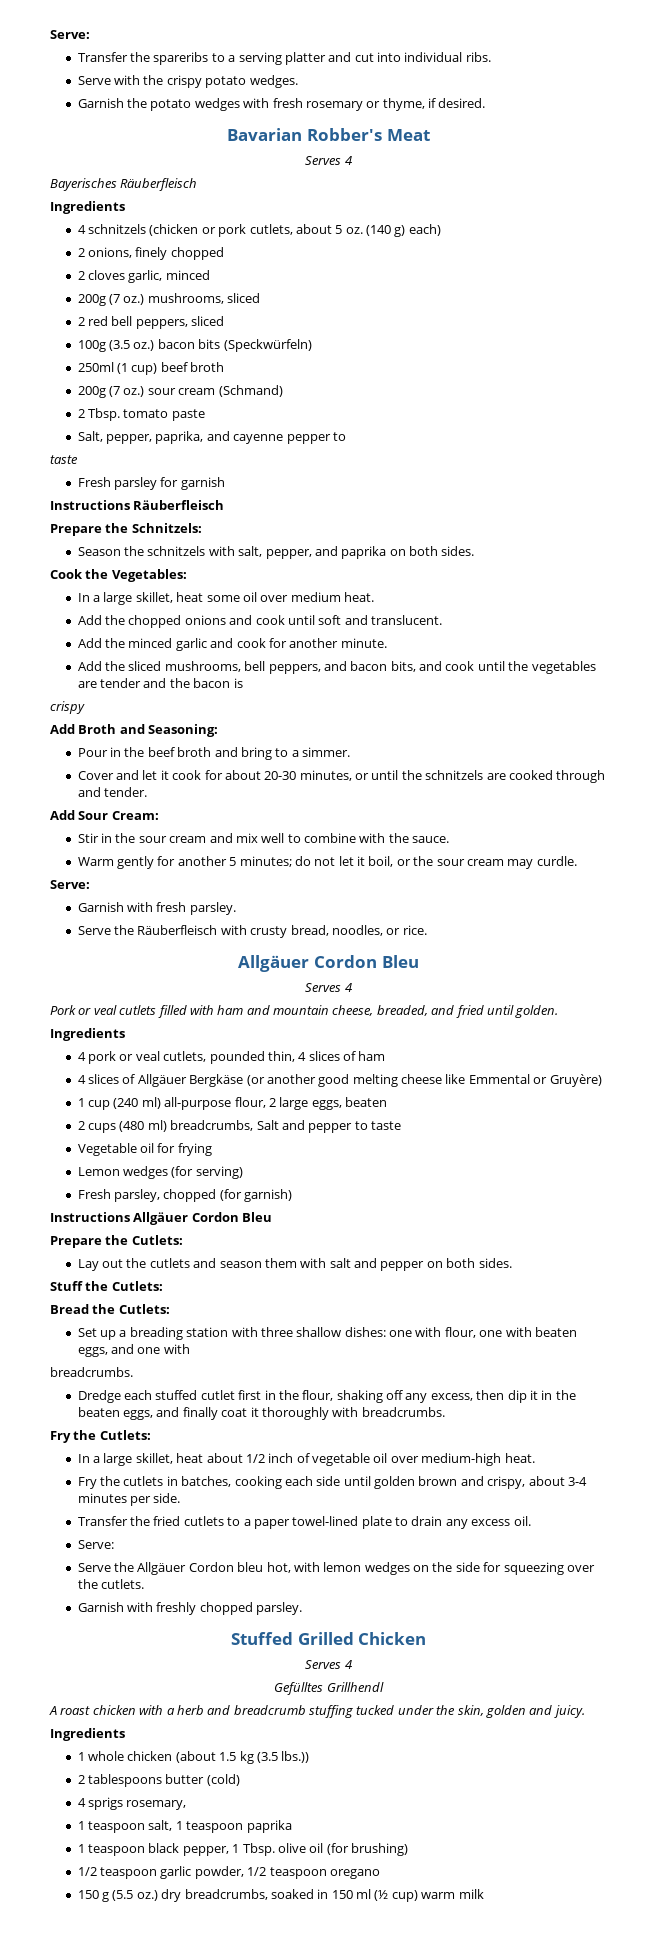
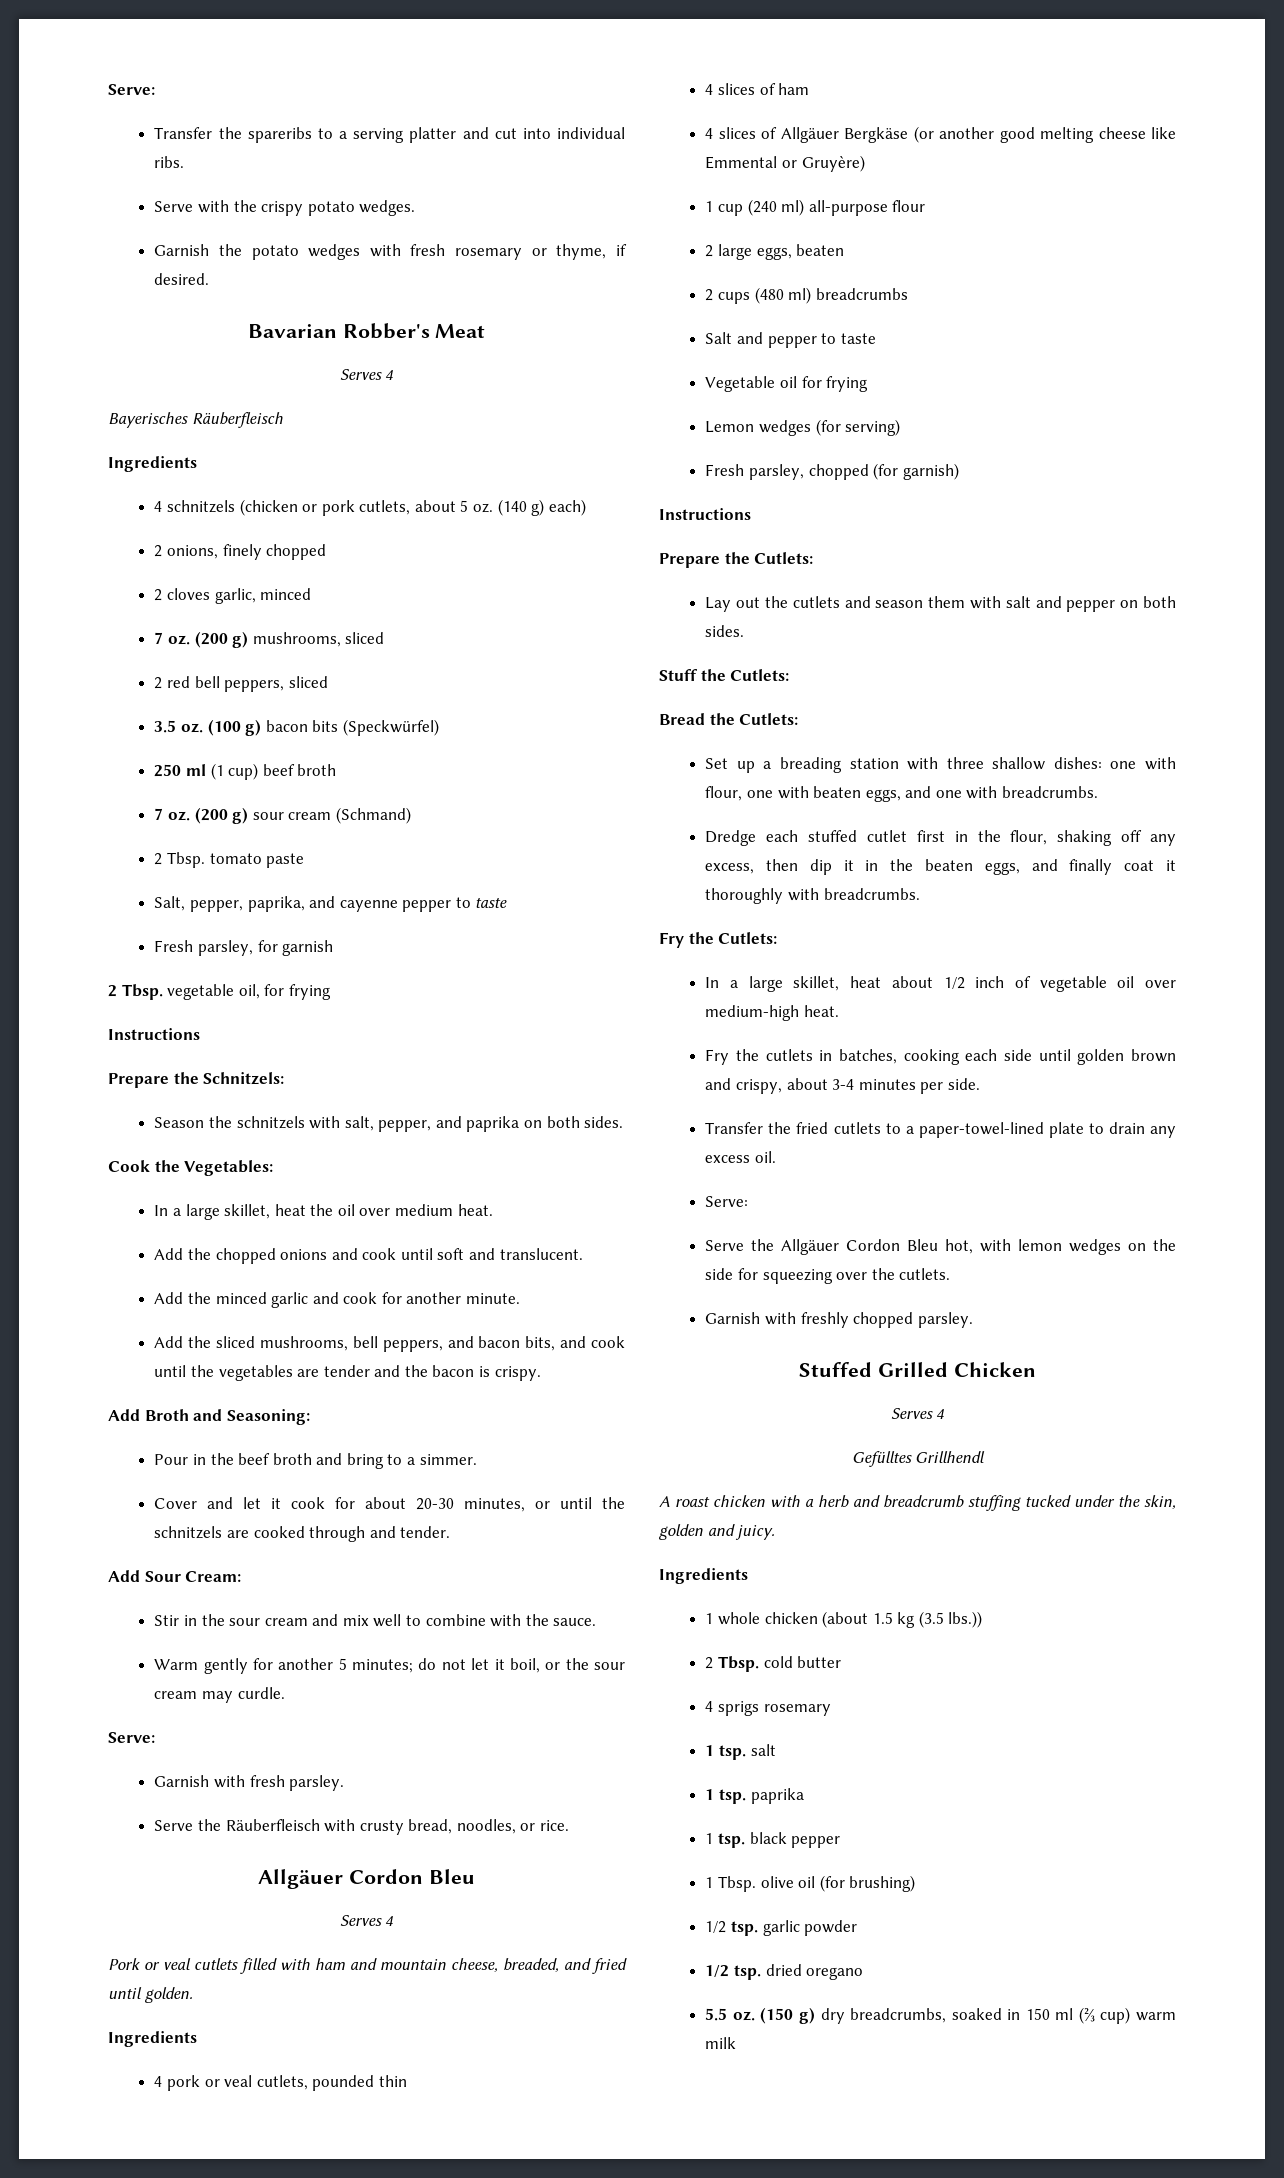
- 200g (7 oz.) mushrooms, sliced
+ 7 oz. (200 g) mushrooms, sliced
- 100g (3.5 oz.) bacon bits (Speckwürfeln)
- 250ml (1 cup) beef broth
+ 3.5 oz. (100 g) bacon bits (Speckwürfel)
+ 250 ml (1 cup) beef broth
- 200g (7 oz.) sour cream (Schmand)
+ 7 oz. (200 g) sour cream (Schmand)
- Salt, pepper, paprika, and cayenne pepper to
- taste
+ Salt, pepper, paprika, and cayenne pepper to taste
- Fresh parsley for garnish
+ Fresh parsley, for garnish
- Instructions Räuberfleisch
+ 2 Tbsp. vegetable oil, for frying
+ Instructions
- In a large skillet, heat some oil over medium heat.
+ In a large skillet, heat the oil over medium heat.
- Add the sliced mushrooms, bell peppers, and bacon bits, and cook until the vegetables are tender and the bacon is
- crispy
+ Add the sliced mushrooms, bell peppers, and bacon bits, and cook until the vegetables are tender and the bacon is crispy.
- 4 pork or veal cutlets, pounded thin, 4 slices of ham
+ 4 pork or veal cutlets, pounded thin
+ 4 slices of ham
- 1 cup (240 ml) all-purpose flour, 2 large eggs, beaten
+ 1 cup (240 ml) all-purpose flour
+ 2 large eggs, beaten
- 2 cups (480 ml) breadcrumbs, Salt and pepper to taste
+ 2 cups (480 ml) breadcrumbs
+ Salt and pepper to taste
  Fresh parsley, chopped (for garnish)
- Instructions Allgäuer Cordon Bleu
+ Instructions
- Set up a breading station with three shallow dishes: one with flour, one with beaten eggs, and one with
- breadcrumbs.
+ Set up a breading station with three shallow dishes: one with flour, one with beaten eggs, and one with breadcrumbs.
- Transfer the fried cutlets to a paper towel-lined plate to drain any excess oil.
+ Transfer the fried cutlets to a paper-towel-lined plate to drain any excess oil.
- Serve the Allgäuer Cordon bleu hot, with lemon wedges on the side for squeezing over the cutlets.
+ Serve the Allgäuer Cordon Bleu hot, with lemon wedges on the side for squeezing over the cutlets.
- 2 tablespoons butter (cold)
+ 2 Tbsp. cold butter
- 4 sprigs rosemary,
- 1 teaspoon salt, 1 teaspoon paprika
+ 4 sprigs rosemary
+ 1 tsp. salt
+ 1 tsp. paprika
- 1 teaspoon black pepper, 1 Tbsp. olive oil (for brushing)
+ 1 tsp. black pepper
+ 1 Tbsp. olive oil (for brushing)
- 1/2 teaspoon garlic powder, 1/2 teaspoon oregano
- 150 g (5.5 oz.) dry breadcrumbs, soaked in 150 ml (½ cup) warm milk
+ 1/2 tsp. garlic powder
+ 1/2 tsp. dried oregano
+ 5.5 oz. (150 g) dry breadcrumbs, soaked in 150 ml (⅔ cup) warm milk

